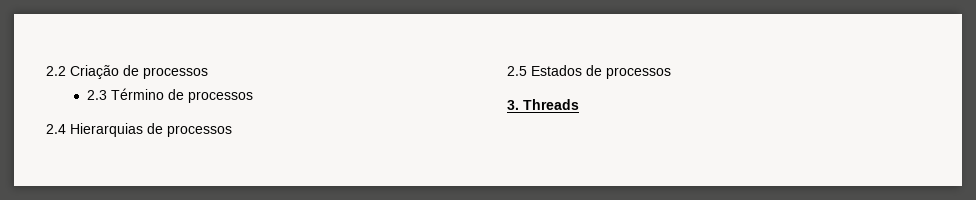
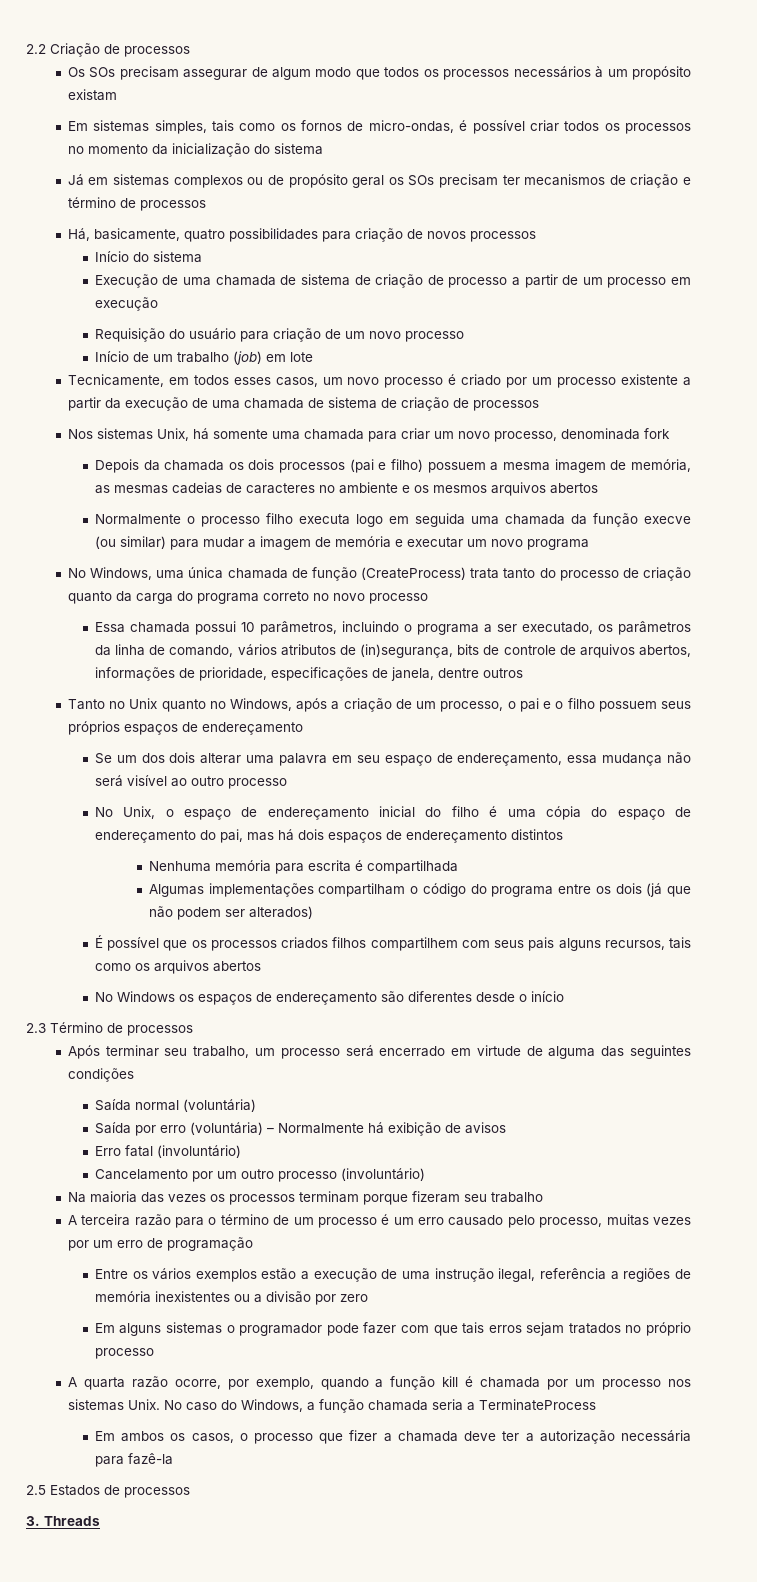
+ Os SOs precisam assegurar de algum modo que todos os processos necessários à um propósito existam
+ Em sistemas simples, tais como os fornos de micro-ondas, é possível criar todos os processos no momento da inicialização do sistema
+ Já em sistemas complexos ou de propósito geral os SOs precisam ter mecanismos de criação e término de processos
+ Há, basicamente, quatro possibilidades para criação de novos processos
+ Início do sistema
+ Execução de uma chamada de sistema de criação de processo a partir de um processo em execução
+ Requisição do usuário para criação de um novo processo
+ Início de um trabalho (job) em lote
+ Tecnicamente, em todos esses casos, um novo processo é criado por um processo existente a partir da execução de uma chamada de sistema de criação de processos
+ Nos sistemas Unix, há somente uma chamada para criar um novo processo, denominada fork
+ Depois da chamada os dois processos (pai e filho) possuem a mesma imagem de memória, as mesmas cadeias de caracteres no ambiente e os mesmos arquivos abertos
+ Normalmente o processo filho executa logo em seguida uma chamada da função execve (ou similar) para mudar a imagem de memória e executar um novo programa
+ No Windows, uma única chamada de função (CreateProcess) trata tanto do processo de criação quanto da carga do programa correto no novo processo
+ Essa chamada possui 10 parâmetros, incluindo o programa a ser executado, os parâmetros da linha de comando, vários atributos de (in)segurança, bits de controle de arquivos abertos, informações de prioridade, especificações de janela, dentre outros
+ Tanto no Unix quanto no Windows, após a criação de um processo, o pai e o filho possuem seus próprios espaços de endereçamento
+ Se um dos dois alterar uma palavra em seu espaço de endereçamento, essa mudança não será visível ao outro processo
+ No Unix, o espaço de endereçamento inicial do filho é uma cópia do espaço de endereçamento do pai, mas há dois espaços de endereçamento distintos
+ Nenhuma memória para escrita é compartilhada
+ Algumas implementações compartilham o código do programa entre os dois (já que não podem ser alterados)
+ É possível que os processos criados filhos compartilhem com seus pais alguns recursos, tais como os arquivos abertos
+ No Windows os espaços de endereçamento são diferentes desde o início
  2.3 Término de processos
- 2.4 Hierarquias de processos
+ Após terminar seu trabalho, um processo será encerrado em virtude de alguma das seguintes condições
+ Saída normal (voluntária)
+ Saída por erro (voluntária) – Normalmente há exibição de avisos
+ Erro fatal (involuntário)
+ Cancelamento por um outro processo (involuntário)
+ Na maioria das vezes os processos terminam porque fizeram seu trabalho
+ A terceira razão para o término de um processo é um erro causado pelo processo, muitas vezes por um erro de programação
+ Entre os vários exemplos estão a execução de uma instrução ilegal, referência a regiões de memória inexistentes ou a divisão por zero
+ Em alguns sistemas o programador pode fazer com que tais erros sejam tratados no próprio processo
+ A quarta razão ocorre, por exemplo, quando a função kill é chamada por um processo nos sistemas Unix. No caso do Windows, a função chamada seria a TerminateProcess
+ Em ambos os casos, o processo que fizer a chamada deve ter a autorização necessária para fazê-la

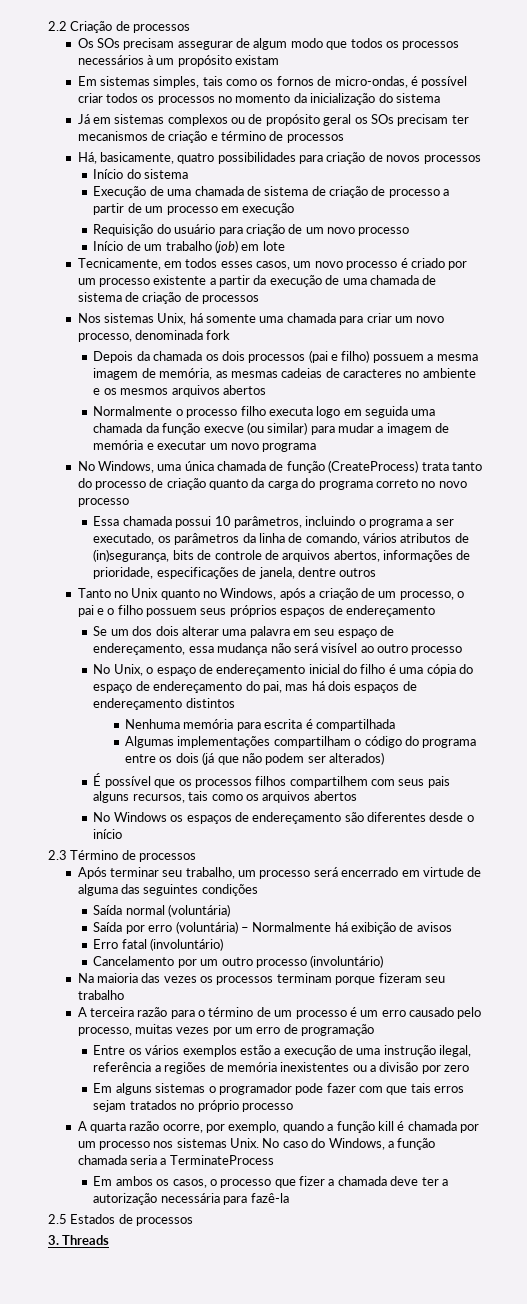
- É possível que os processos criados filhos compartilhem com seus pais alguns recursos, tais como os arquivos abertos
+ É possível que os processos filhos compartilhem com seus pais alguns recursos, tais como os arquivos abertos

